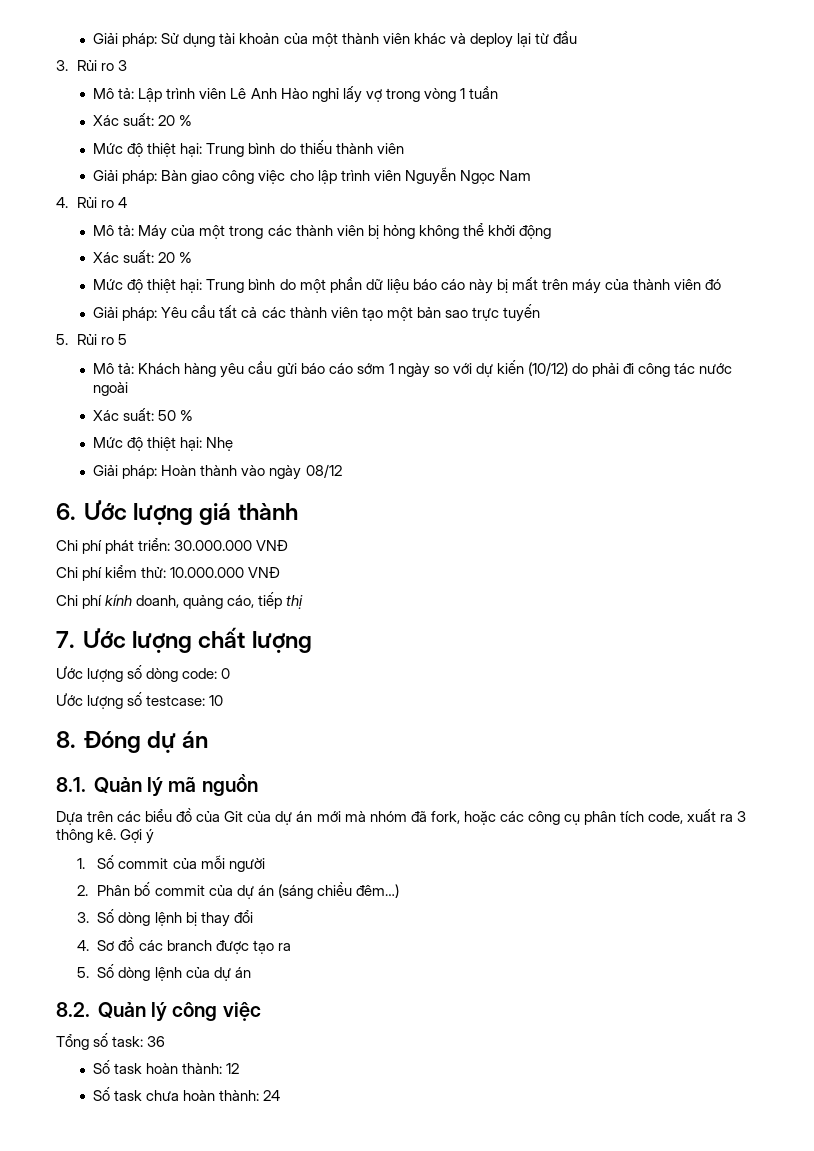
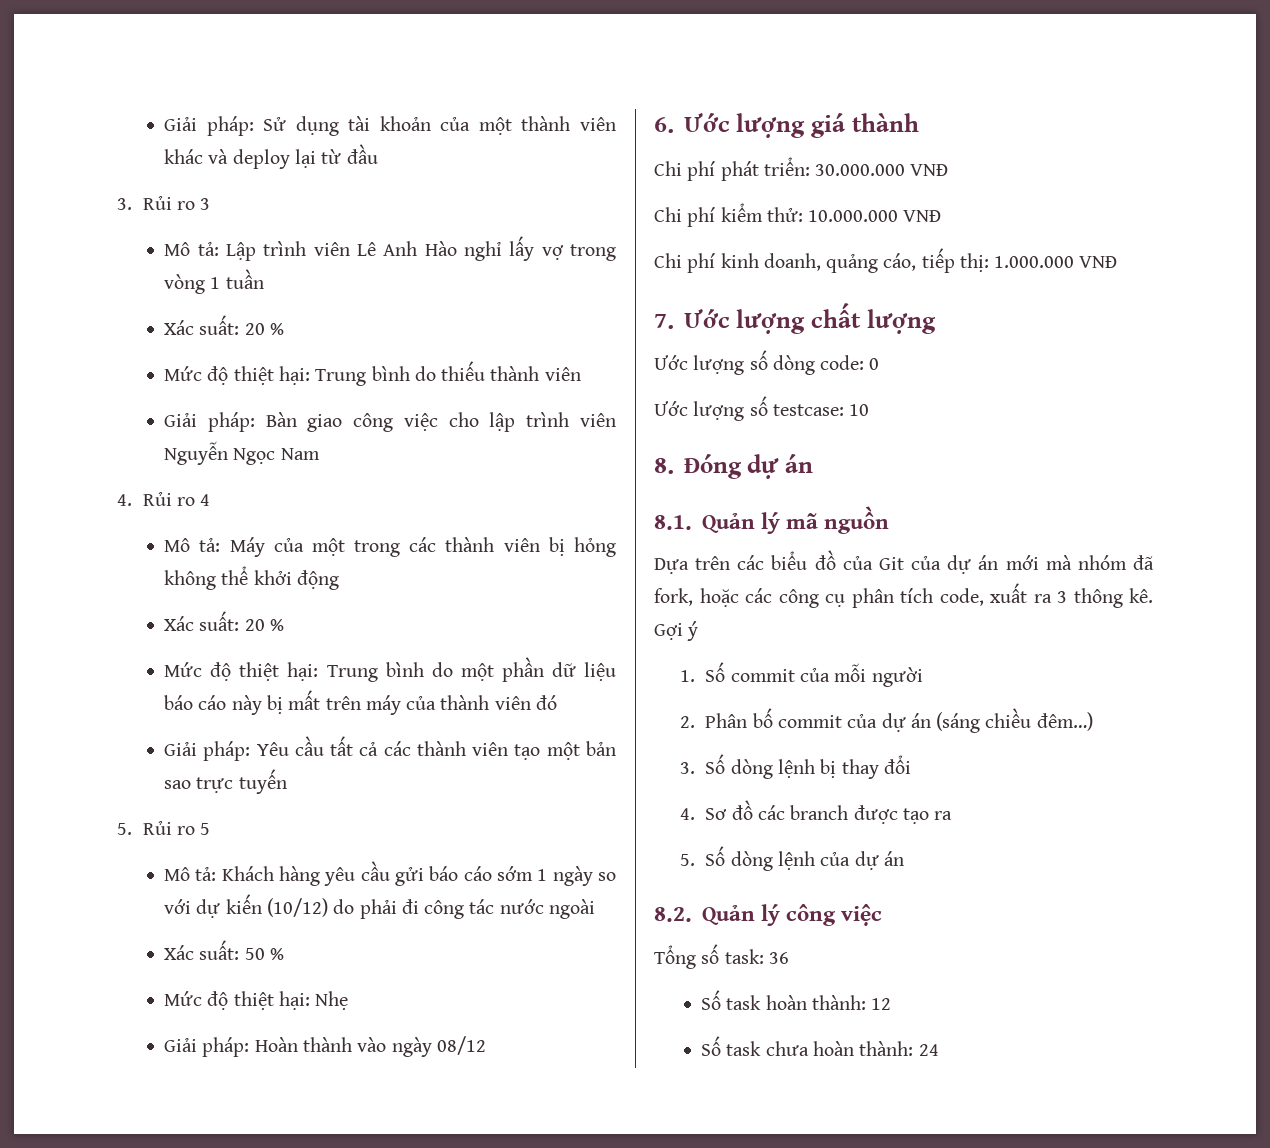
- Chi phí kính doanh, quảng cáo, tiếp thị
+ Chi phí kinh doanh, quảng cáo, tiếp thị: 1.000.000 VNĐ

